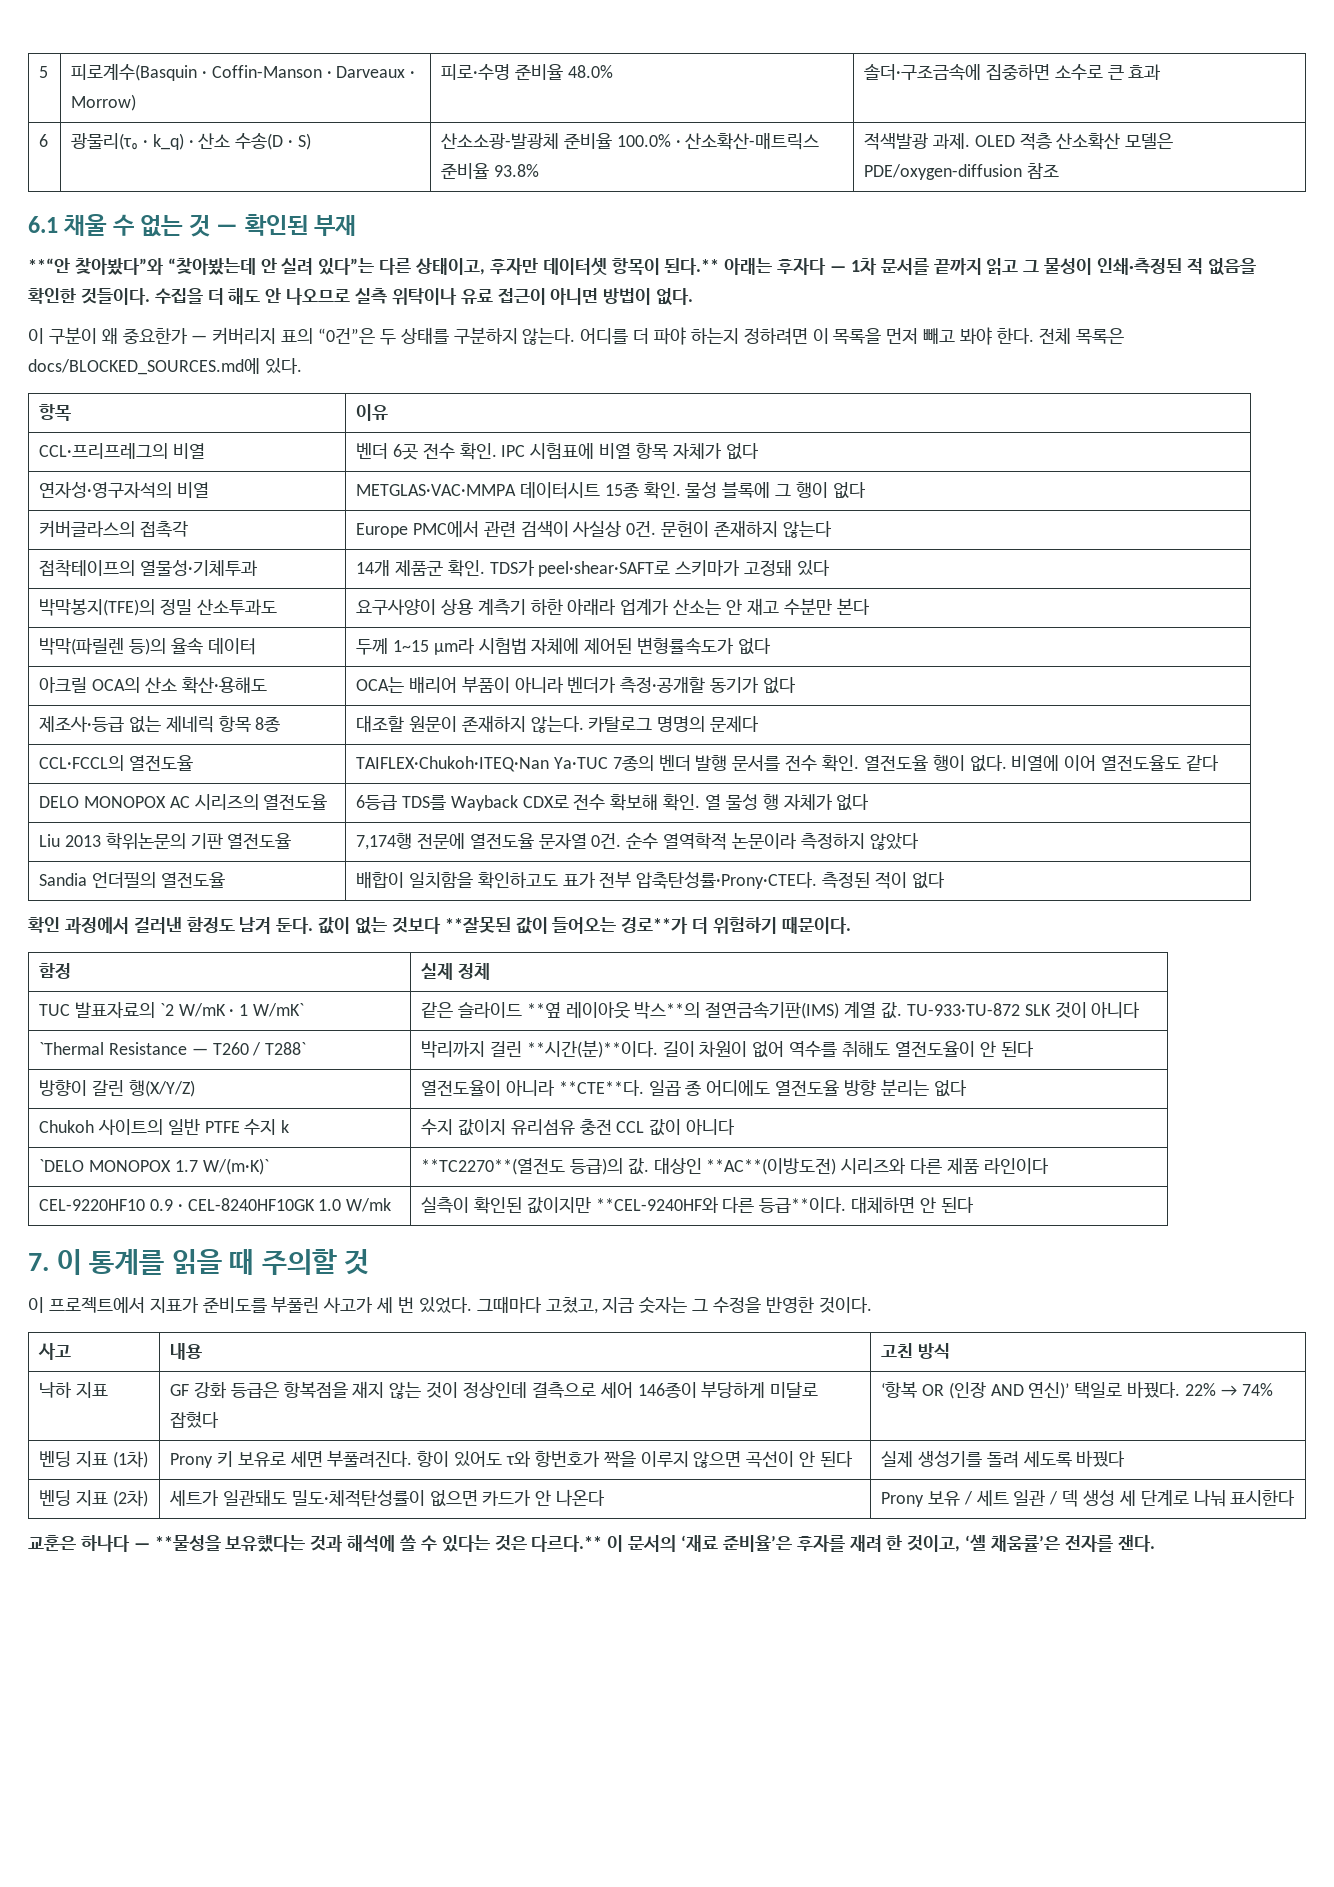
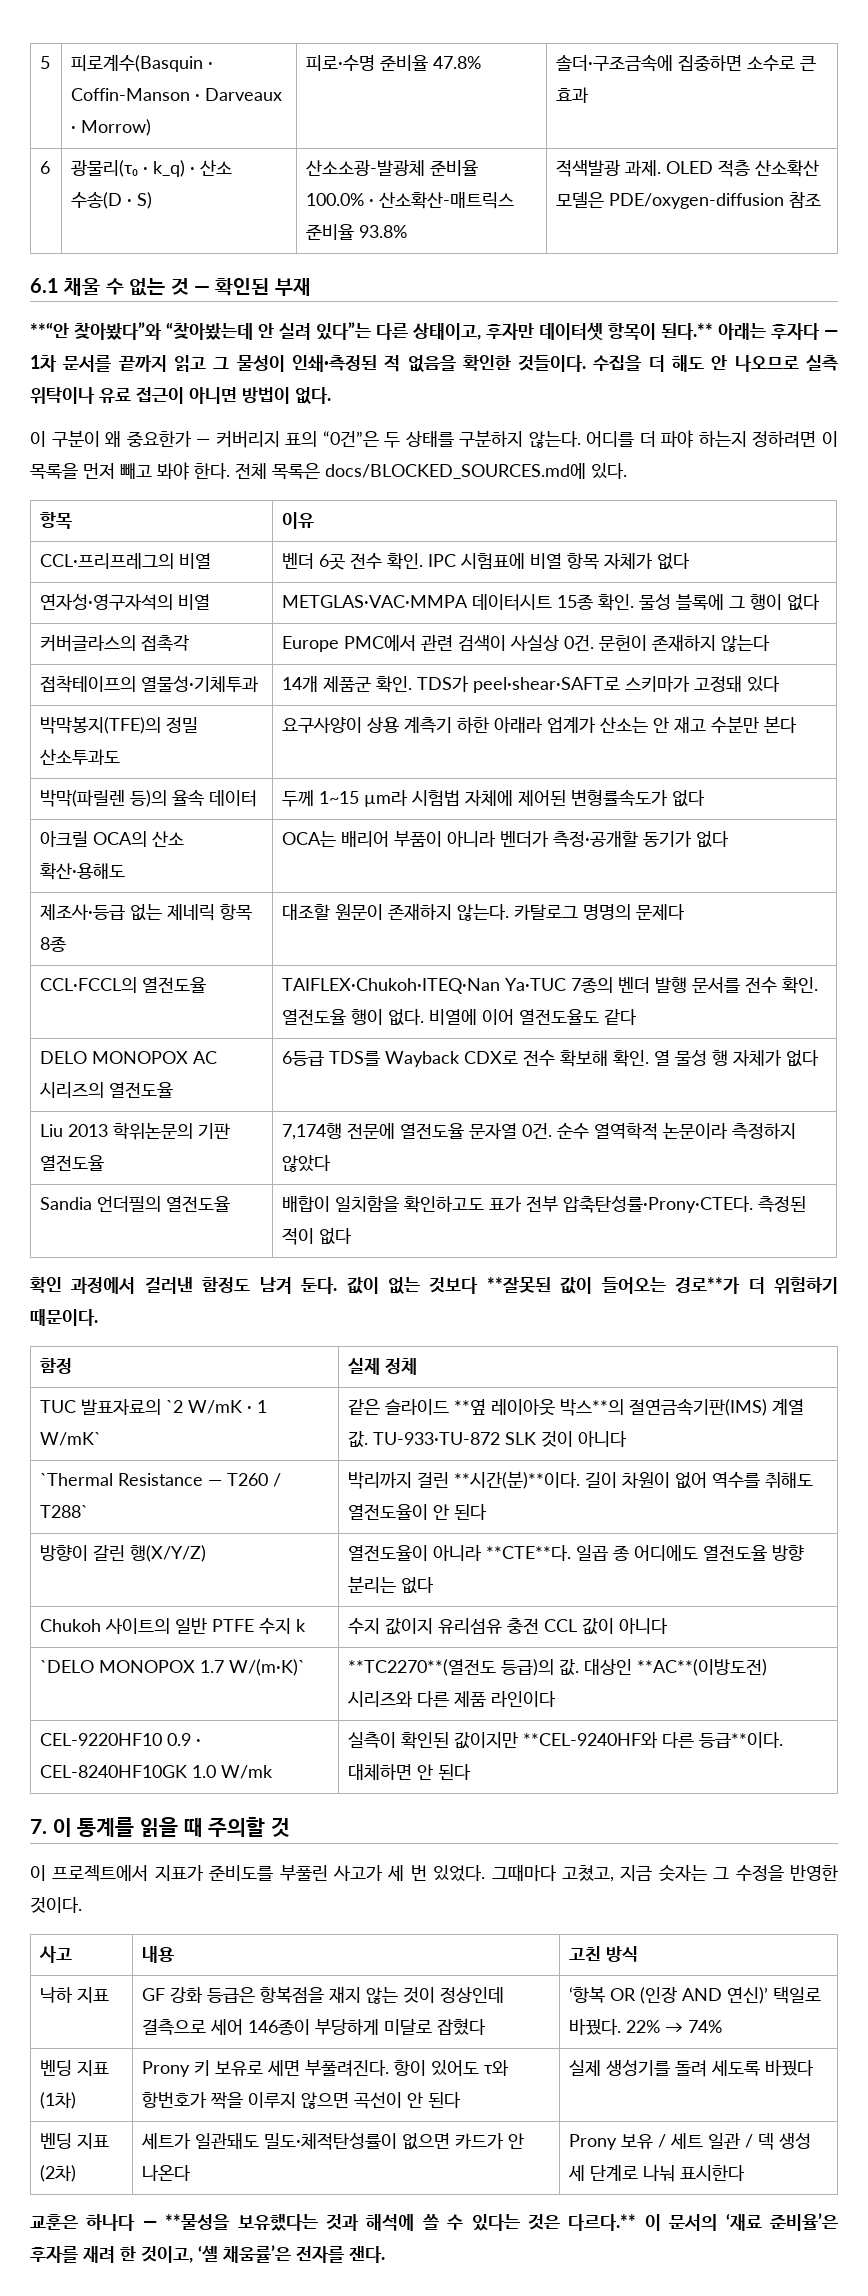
- 5 | 피로계수(Basquin · Coffin-Manson · Darveaux · Morrow) | 피로·수명 준비율 48.0% | 솔더·구조금속에 집중하면 소수로 큰 효과
+ 5 | 피로계수(Basquin · Coffin-Manson · Darveaux · Morrow) | 피로·수명 준비율 47.8% | 솔더·구조금속에 집중하면 소수로 큰 효과

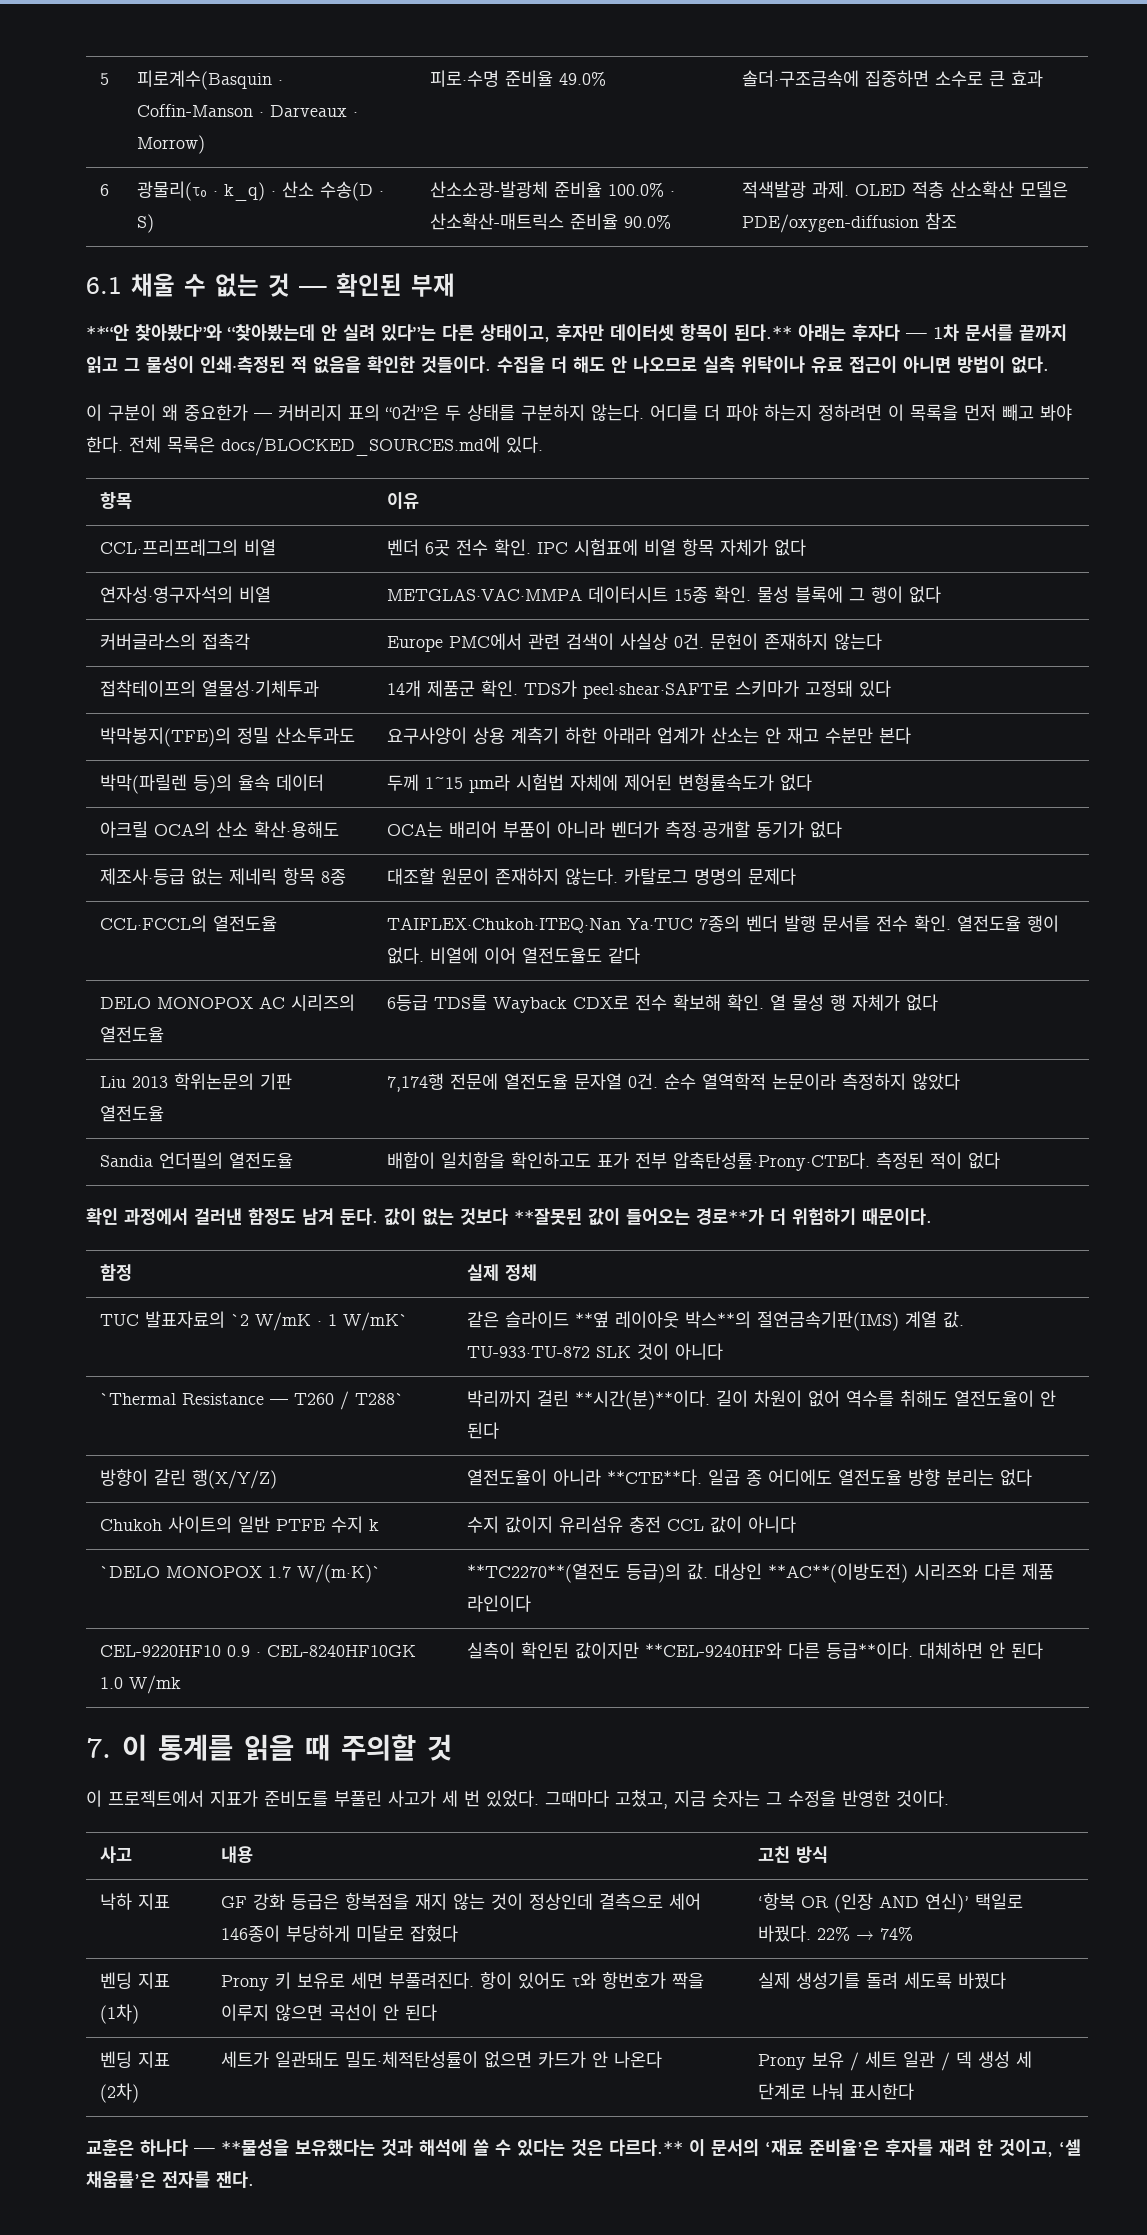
- 5 | 피로계수(Basquin · Coffin-Manson · Darveaux · Morrow) | 피로·수명 준비율 47.8% | 솔더·구조금속에 집중하면 소수로 큰 효과
+ 5 | 피로계수(Basquin · Coffin-Manson · Darveaux · Morrow) | 피로·수명 준비율 49.0% | 솔더·구조금속에 집중하면 소수로 큰 효과
- 6 | 광물리(τ₀ · k_q) · 산소 수송(D · S) | 산소소광-발광체 준비율 100.0% · 산소확산-매트릭스 준비율 93.8% | 적색발광 과제. OLED 적층 산소확산 모델은 PDE/oxygen-diffusion 참조
+ 6 | 광물리(τ₀ · k_q) · 산소 수송(D · S) | 산소소광-발광체 준비율 100.0% · 산소확산-매트릭스 준비율 90.0% | 적색발광 과제. OLED 적층 산소확산 모델은 PDE/oxygen-diffusion 참조

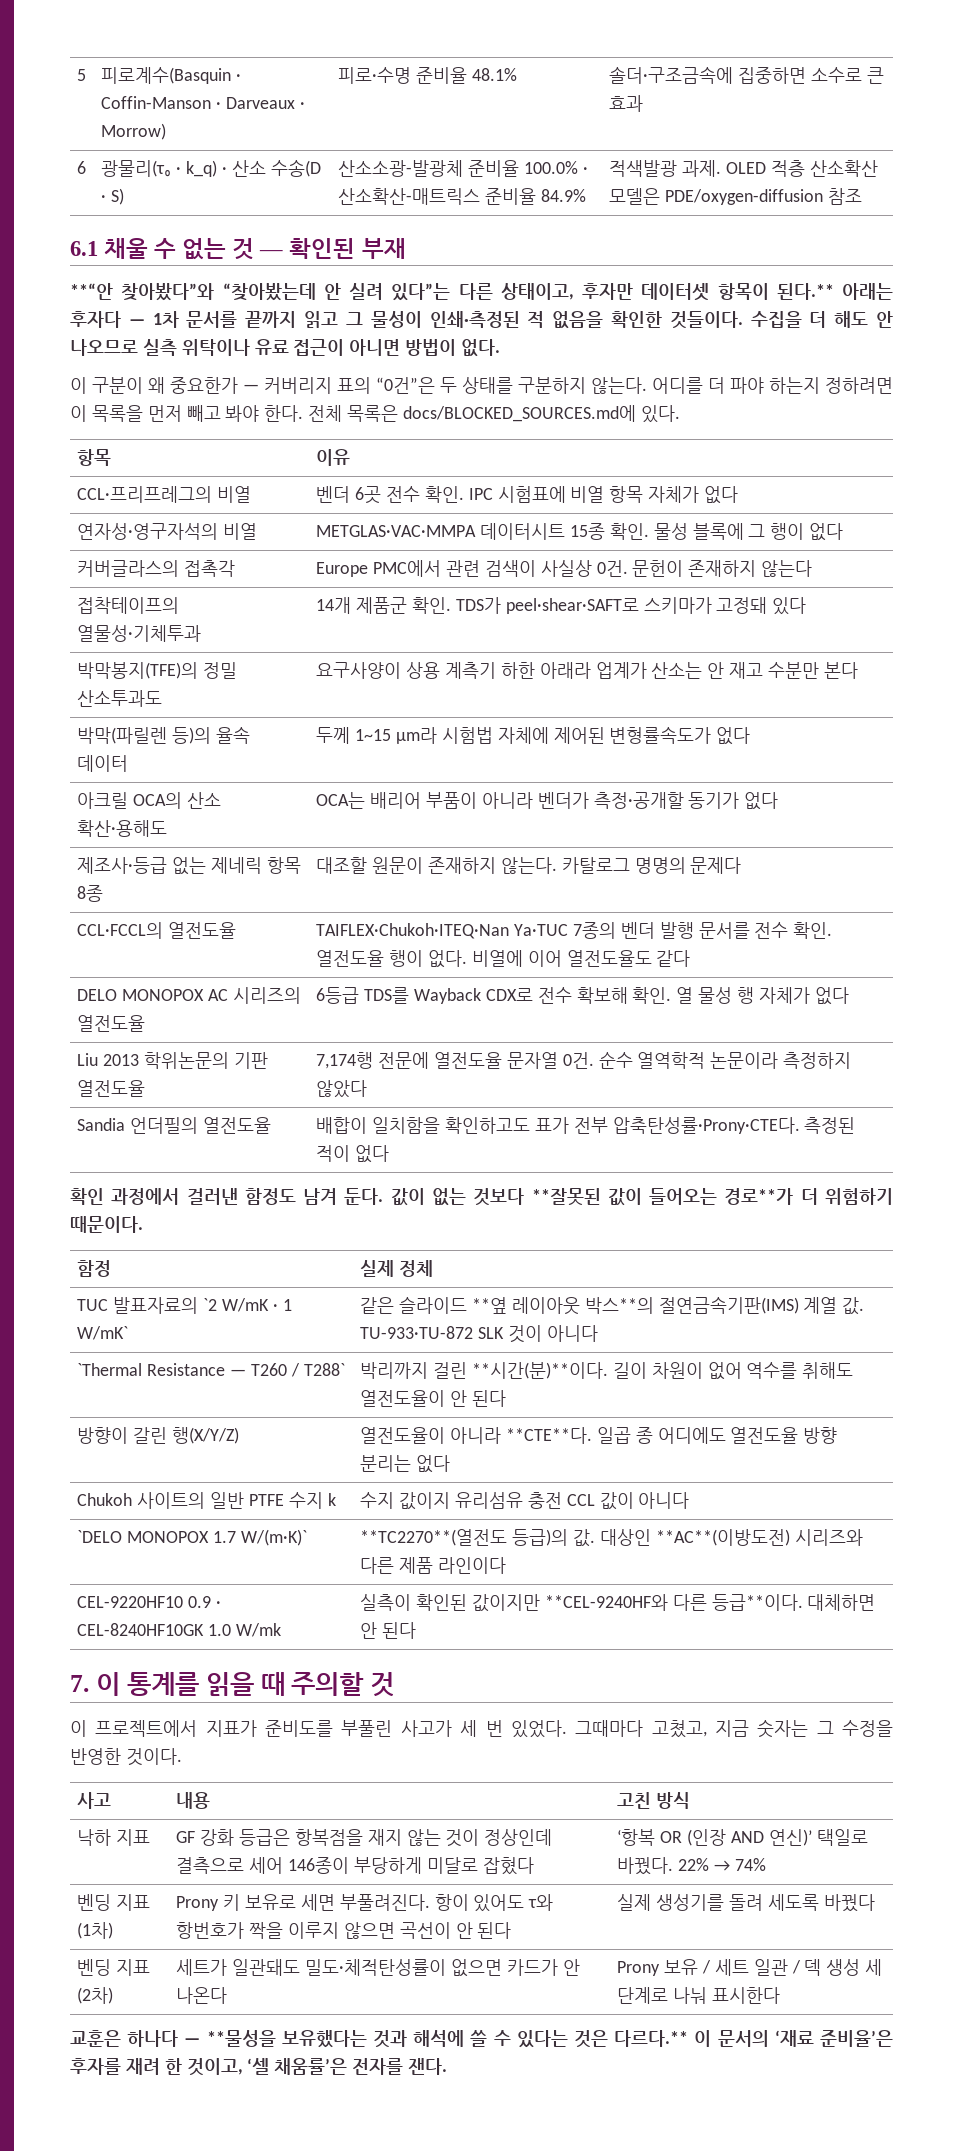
- 5 | 피로계수(Basquin · Coffin-Manson · Darveaux · Morrow) | 피로·수명 준비율 49.0% | 솔더·구조금속에 집중하면 소수로 큰 효과
+ 5 | 피로계수(Basquin · Coffin-Manson · Darveaux · Morrow) | 피로·수명 준비율 48.1% | 솔더·구조금속에 집중하면 소수로 큰 효과
- 6 | 광물리(τ₀ · k_q) · 산소 수송(D · S) | 산소소광-발광체 준비율 100.0% · 산소확산-매트릭스 준비율 90.0% | 적색발광 과제. OLED 적층 산소확산 모델은 PDE/oxygen-diffusion 참조
+ 6 | 광물리(τ₀ · k_q) · 산소 수송(D · S) | 산소소광-발광체 준비율 100.0% · 산소확산-매트릭스 준비율 84.9% | 적색발광 과제. OLED 적층 산소확산 모델은 PDE/oxygen-diffusion 참조

